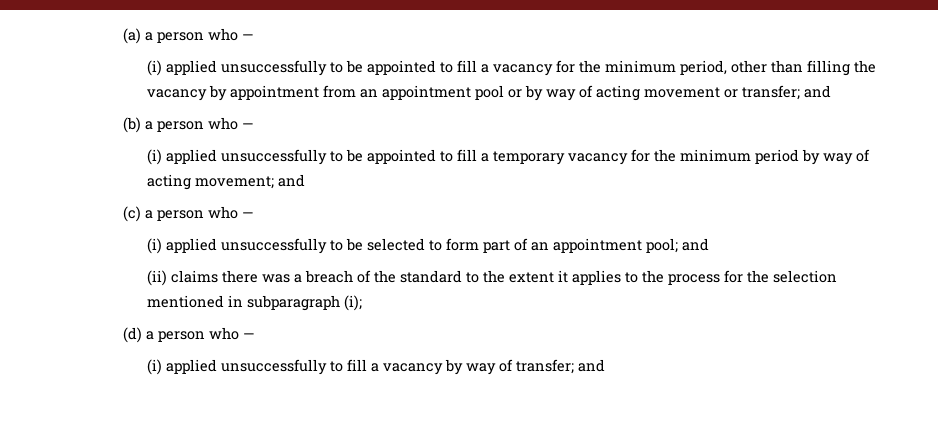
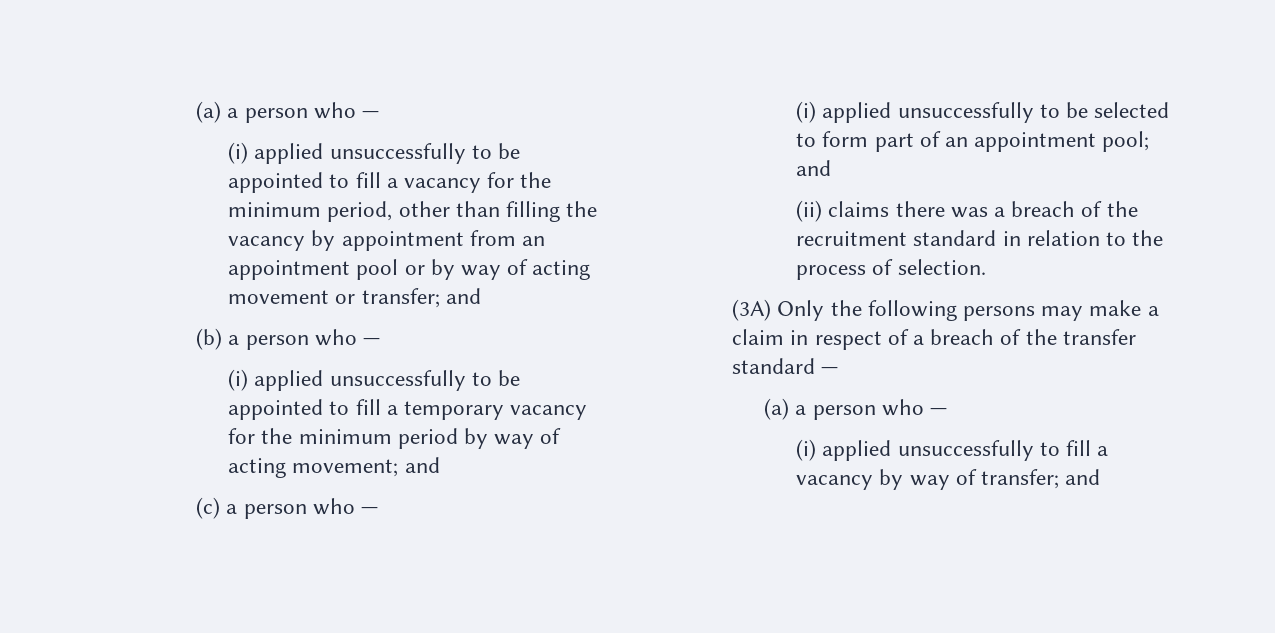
- (ii) claims there was a breach of the standard to the extent it applies to the process for the selection mentioned in subparagraph (i);
- (d) a person who —
+ (ii) claims there was a breach of the recruitment standard in relation to the process of selection.
+ (3A) Only the following persons may make a claim in respect of a breach of the transfer standard —
+ (a) a person who —

